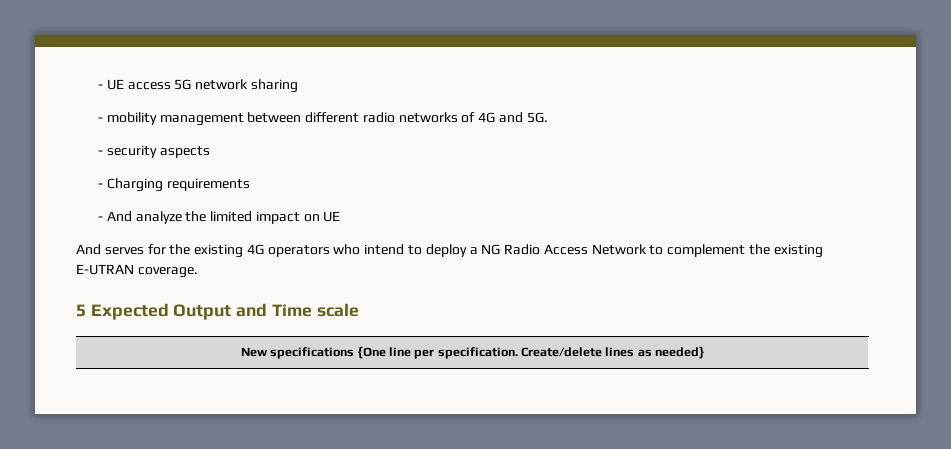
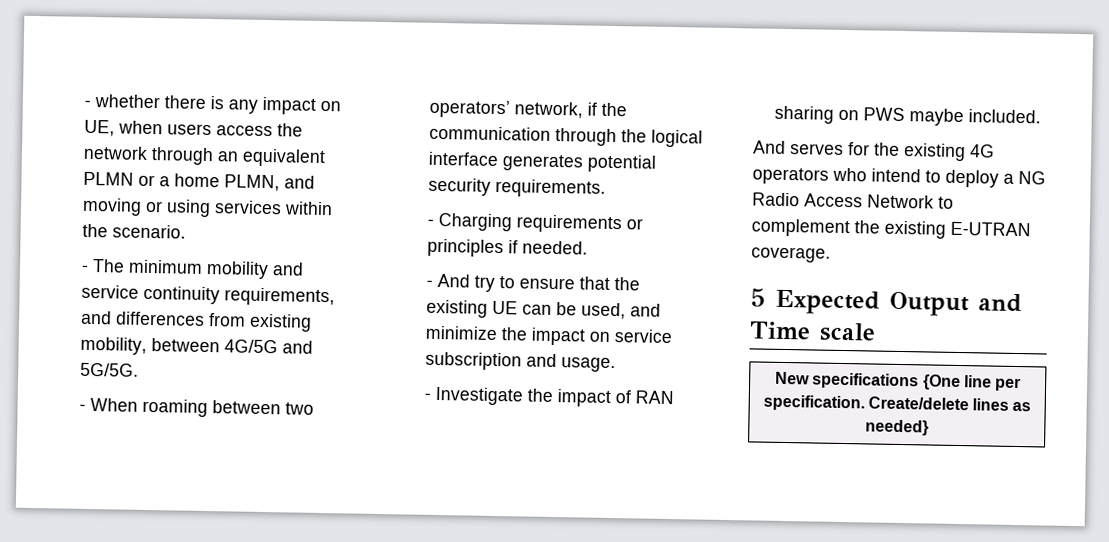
- - UE access 5G network sharing
- - mobility management between different radio networks of 4G and 5G.
- - security aspects
- - Charging requirements
- - And analyze the limited impact on UE
+ - whether there is any impact on UE, when users access the network through an equivalent PLMN or a home PLMN, and moving or using services within the scenario.
+ - The minimum mobility and service continuity requirements, and differences from existing mobility, between 4G/5G and 5G/5G.
+ - When roaming between two operators’ network, if the communication through the logical interface generates potential security requirements.
+ - Charging requirements or principles if needed.
+ - And try to ensure that the existing UE can be used, and minimize the impact on service subscription and usage.
+ - Investigate the impact of RAN sharing on PWS maybe included.

